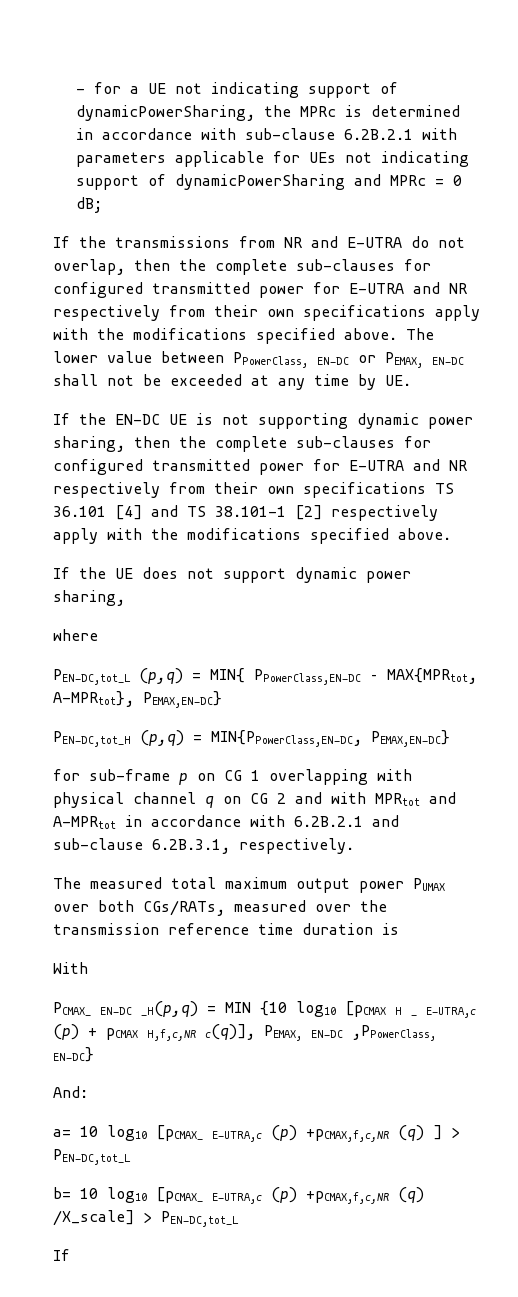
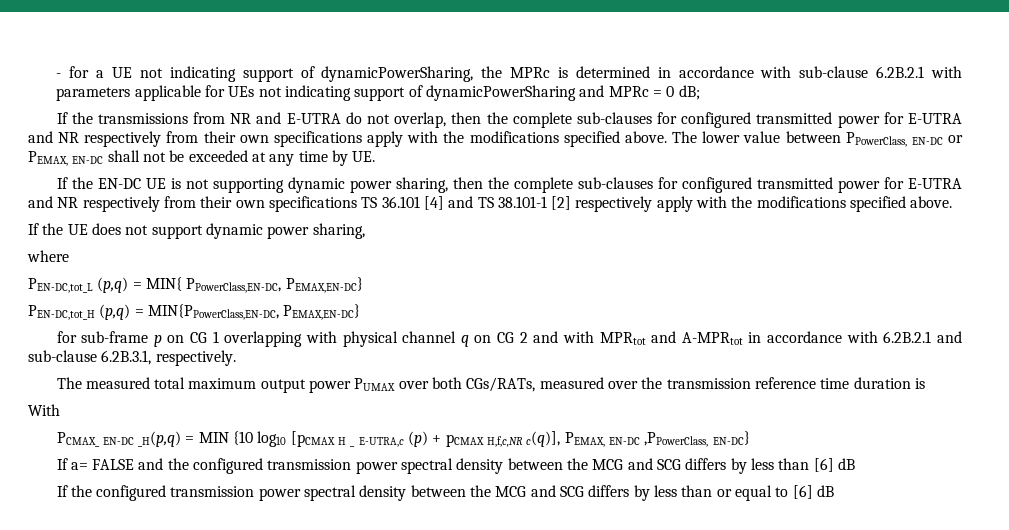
- PEN-DC,tot_L (p,q) = MIN{ PPowerClass,EN-DC – MAX{MPRtot, A-MPRtot}, PEMAX,EN-DC}
+ PEN-DC,tot_L (p,q) = MIN{ PPowerClass,EN-DC, PEMAX,EN-DC}
- And:
- a= 10 log10 [pCMAX_ E-UTRA,c (p) +pCMAX,f,c,NR (q) ] > PEN-DC,tot_L
- b= 10 log10 [pCMAX_ E-UTRA,c (p) +pCMAX,f,c,NR (q) /X_scale] > PEN-DC,tot_L
- If
+ If a= FALSE and the configured transmission power spectral density between the MCG and SCG differs by less than [6] dB
+ If the configured transmission power spectral density between the MCG and SCG differs by less than or equal to [6] dB

